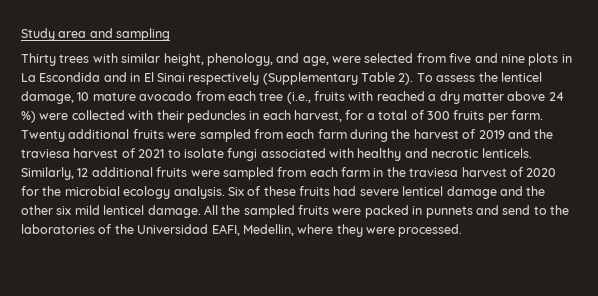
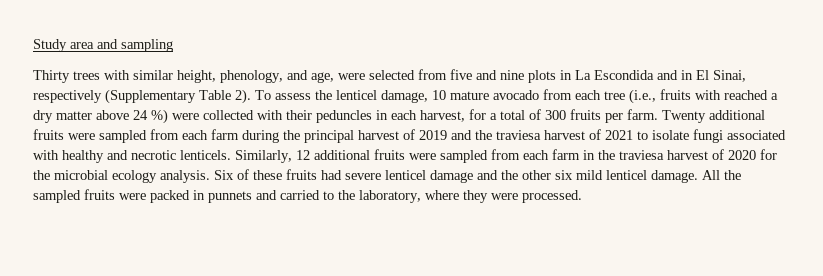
- Thirty trees with similar height, phenology, and age, were selected from five and nine plots in La Escondida and in El Sinai respectively (Supplementary Table 2).
+ Thirty trees with similar height, phenology, and age, were selected from five and nine plots in La Escondida and in El Sinai, respectively (Supplementary Table 2).
- Twenty additional fruits were sampled from each farm during the harvest of 2019 and the traviesa harvest of 2021 to isolate fungi associated with healthy and necrotic lenticels.
+ Twenty additional fruits were sampled from each farm during the principal harvest of 2019 and the traviesa harvest of 2021 to isolate fungi associated with healthy and necrotic lenticels.
- All the sampled fruits were packed in punnets and send to the laboratories of the Universidad EAFI, Medellin, where they were processed.
+ All the sampled fruits were packed in punnets and carried to the laboratory, where they were processed.

